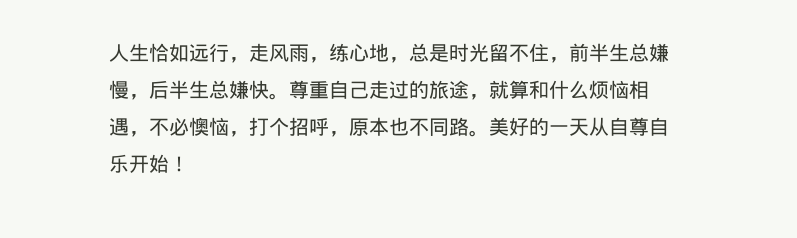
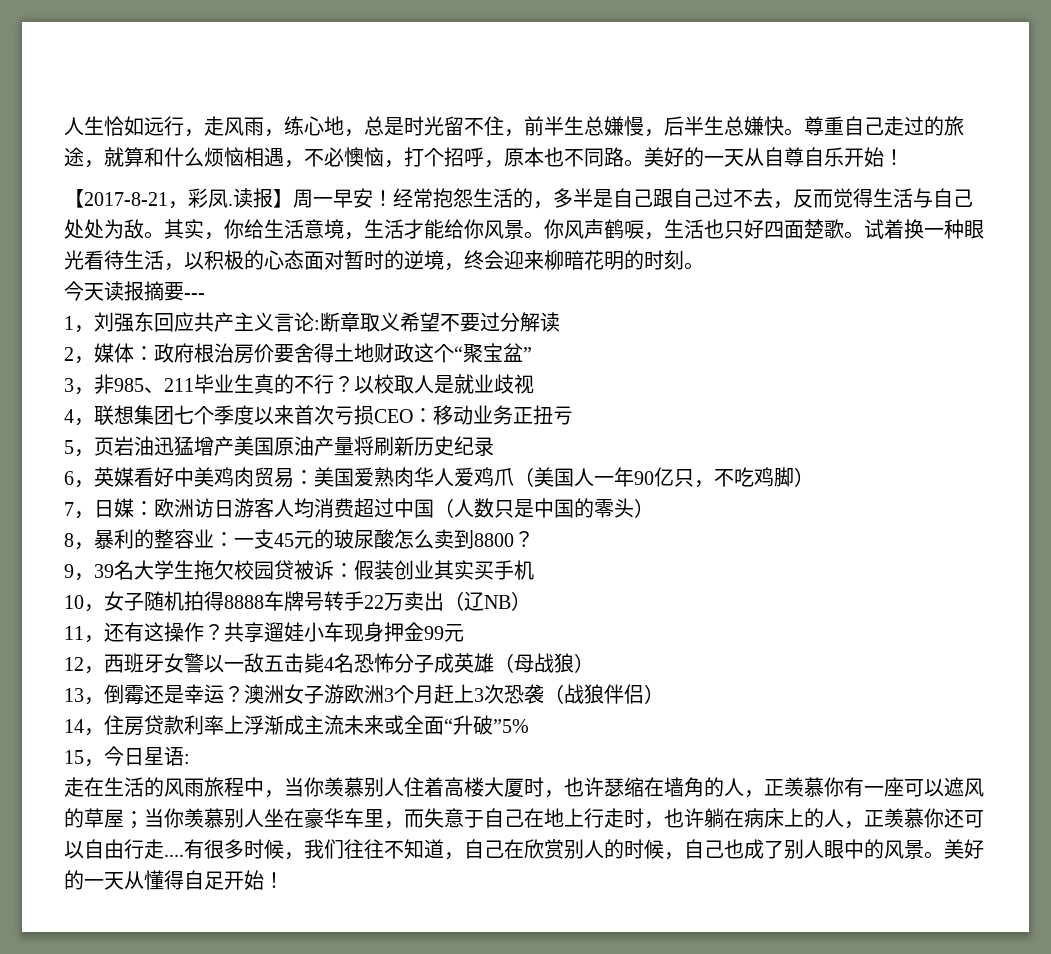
+ 【2017-8-21，彩凤.读报】周一早安！经常抱怨生活的，多半是自己跟自己过不去，反而觉得生活与自己处处为敌。其实，你给生活意境，生活才能给你风景。你风声鹤唳，生活也只好四面楚歌。试着换一种眼光看待生活，以积极的心态面对暂时的逆境，终会迎来柳暗花明的时刻。
+ 今天读报摘要---
+ 1，刘强东回应共产主义言论:断章取义希望不要过分解读
+ 2，媒体：政府根治房价要舍得土地财政这个“聚宝盆”
+ 3，非985、211毕业生真的不行？以校取人是就业歧视
+ 4，联想集团七个季度以来首次亏损CEO：移动业务正扭亏
+ 5，页岩油迅猛增产美国原油产量将刷新历史纪录
+ 6，英媒看好中美鸡肉贸易：美国爱熟肉华人爱鸡爪（美国人一年90亿只，不吃鸡脚）
+ 7，日媒：欧洲访日游客人均消费超过中国（人数只是中国的零头）
+ 8，暴利的整容业：一支45元的玻尿酸怎么卖到8800？
+ 9，39名大学生拖欠校园贷被诉：假装创业其实买手机
+ 10，女子随机拍得8888车牌号转手22万卖出（辽NB）
+ 11，还有这操作？共享遛娃小车现身押金99元
+ 12，西班牙女警以一敌五击毙4名恐怖分子成英雄（母战狼）
+ 13，倒霉还是幸运？澳洲女子游欧洲3个月赶上3次恐袭（战狼伴侣）
+ 14，住房贷款利率上浮渐成主流未来或全面“升破”5%
+ 15，今日星语:
+ 走在生活的风雨旅程中，当你羡慕别人住着高楼大厦时，也许瑟缩在墙角的人，正羡慕你有一座可以遮风的草屋；当你羡慕别人坐在豪华车里，而失意于自己在地上行走时，也许躺在病床上的人，正羡慕你还可以自由行走....有很多时候，我们往往不知道，自己在欣赏别人的时候，自己也成了别人眼中的风景。美好的一天从懂得自足开始！

